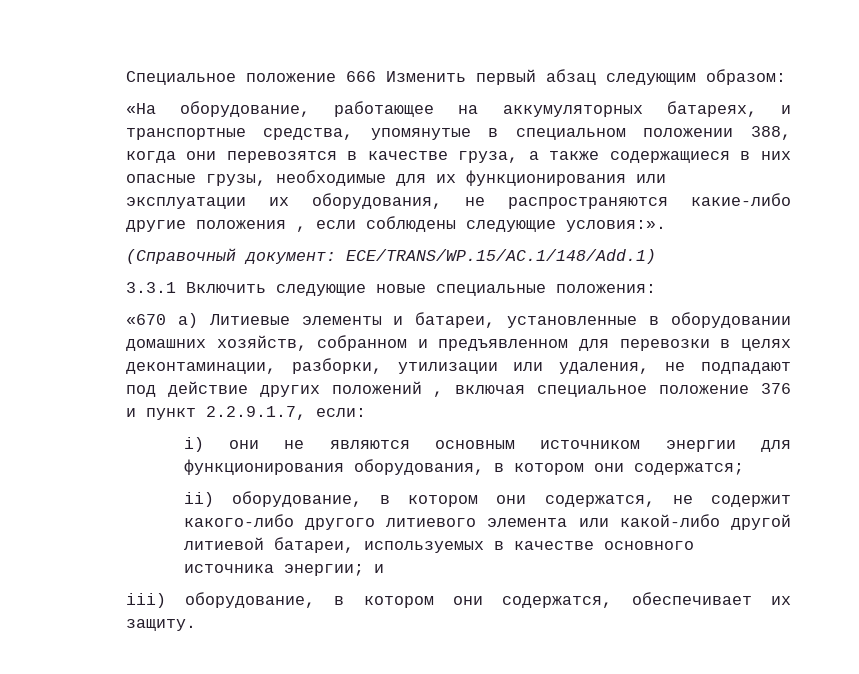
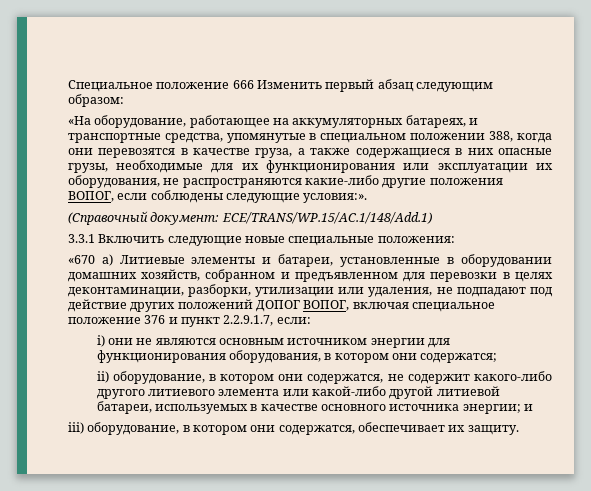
- «На оборудование, работающее на аккумуляторных батареях, и транспортные средства, упомянутые в специальном положении 388, когда они перевозятся в качестве груза, а также содержащиеся в них опасные грузы, необходимые для их функционирования или эксплуатации их оборудования, не распространяются какие-либо другие положения , если соблюдены следующие условия:».
+ «На оборудование, работающее на аккумуляторных батареях, и транспортные средства, упомянутые в специальном положении 388, когда они перевозятся в качестве груза, а также содержащиеся в них опасные грузы, необходимые для их функционирования или эксплуатации их оборудования, не распространяются какие-либо другие положения ВОПОГ, если соблюдены следующие условия:».
- «670 a) Литиевые элементы и батареи, установленные в оборудовании домашних хозяйств, собранном и предъявленном для перевозки в целях деконтаминации, разборки, утилизации или удаления, не подпадают под действие других положений , включая специальное положение 376 и пункт 2.2.9.1.7, если:
+ «670 a) Литиевые элементы и батареи, установленные в оборудовании домашних хозяйств, собранном и предъявленном для перевозки в целях деконтаминации, разборки, утилизации или удаления, не подпадают под действие других положений ДОПОГ ВОПОГ, включая специальное положение 376 и пункт 2.2.9.1.7, если:

